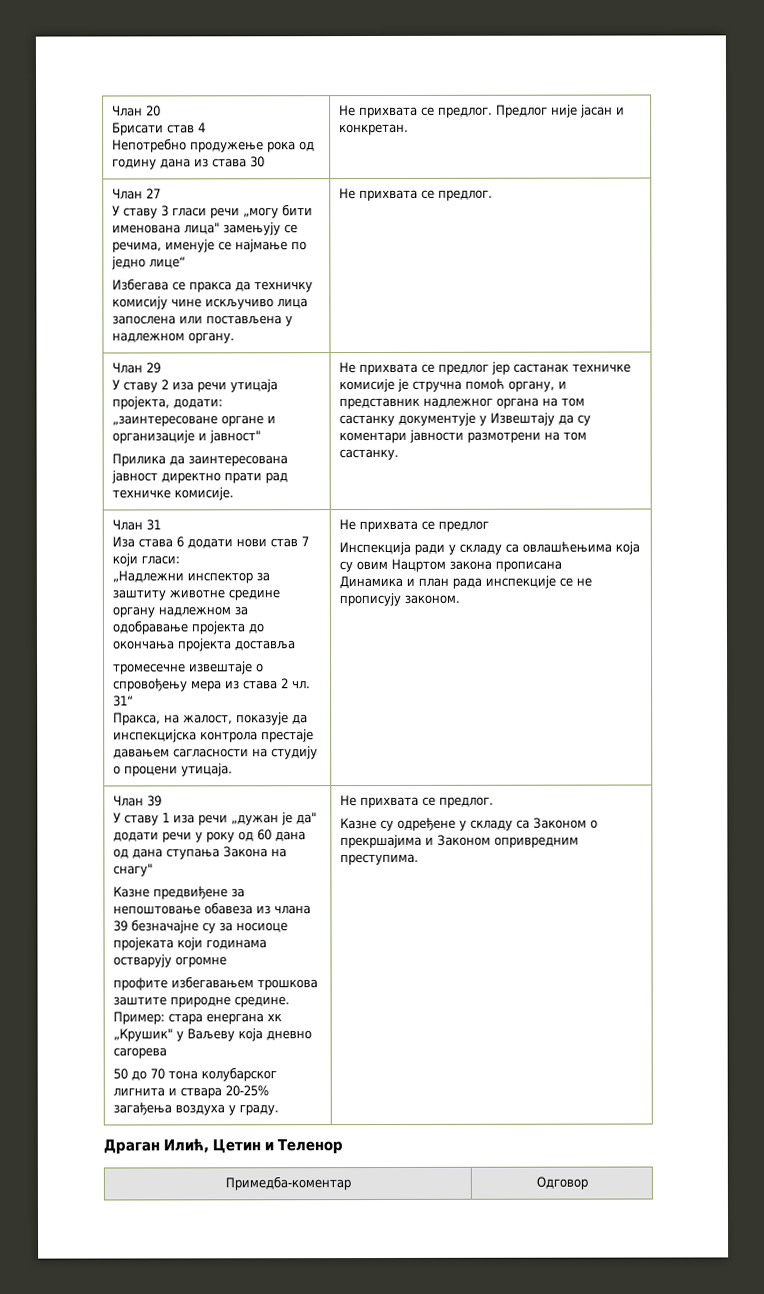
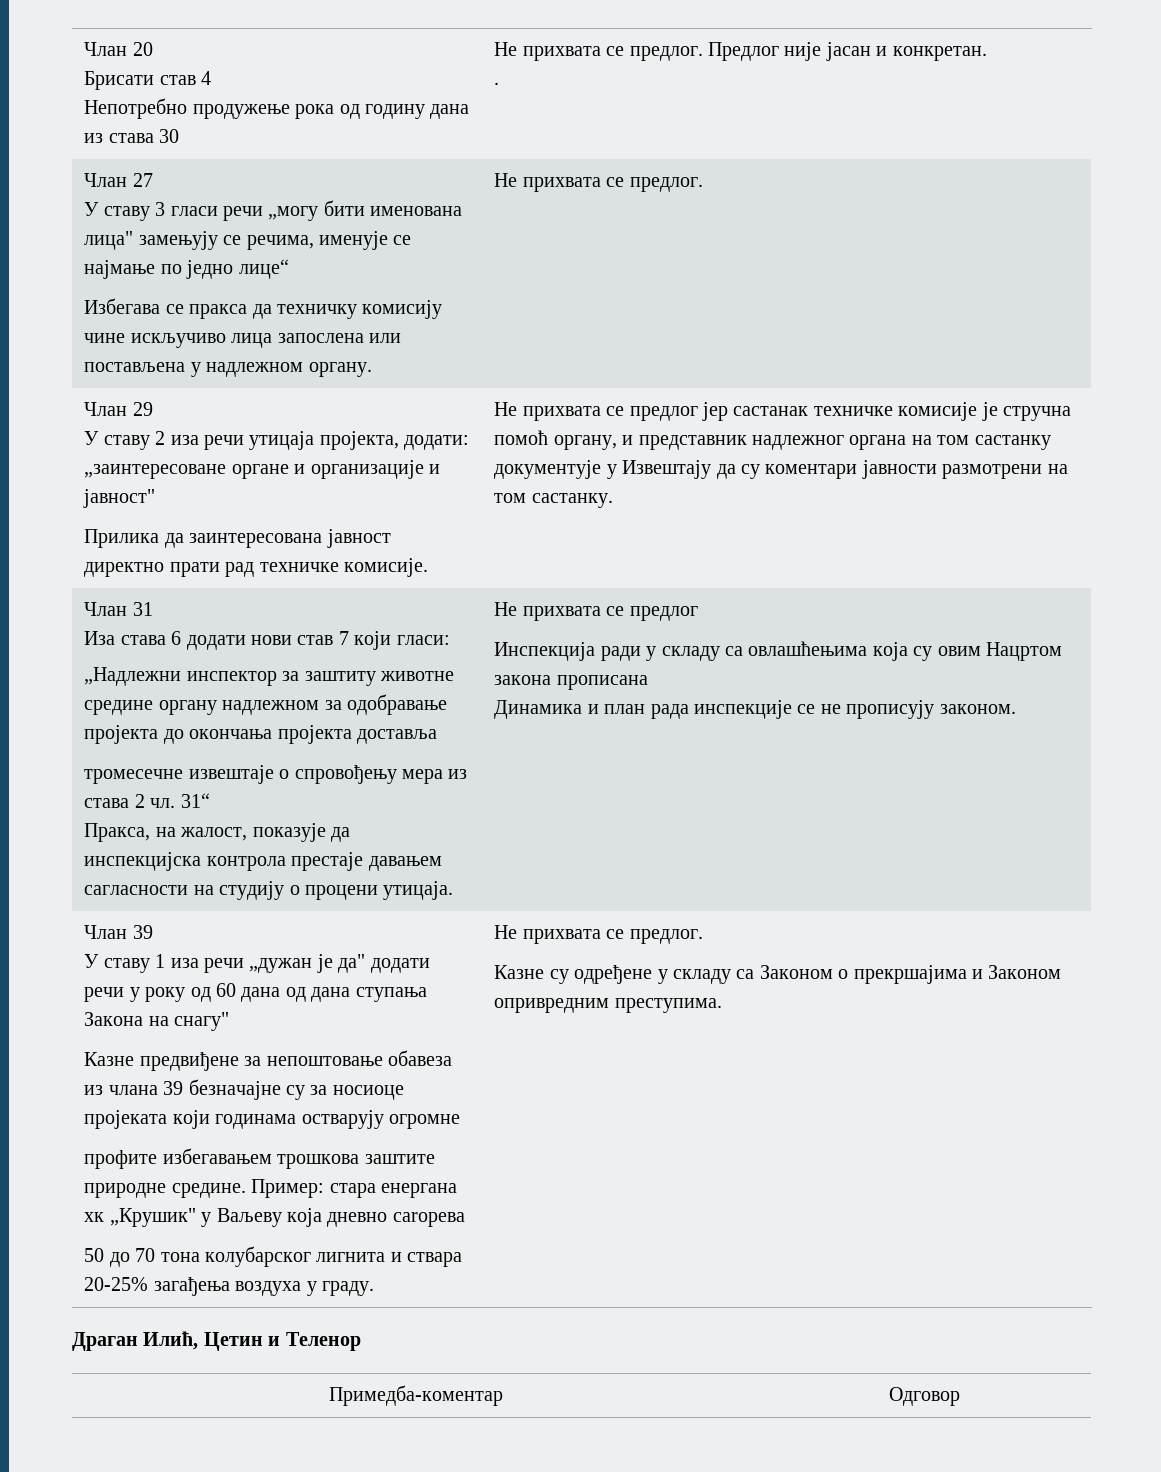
  Члан 20
  Брисати став 4
  Непотребно продужење рока од годину дана из става 30 | Не прихвата се предлог. Предлог није јасан и конкретан.
+ .

